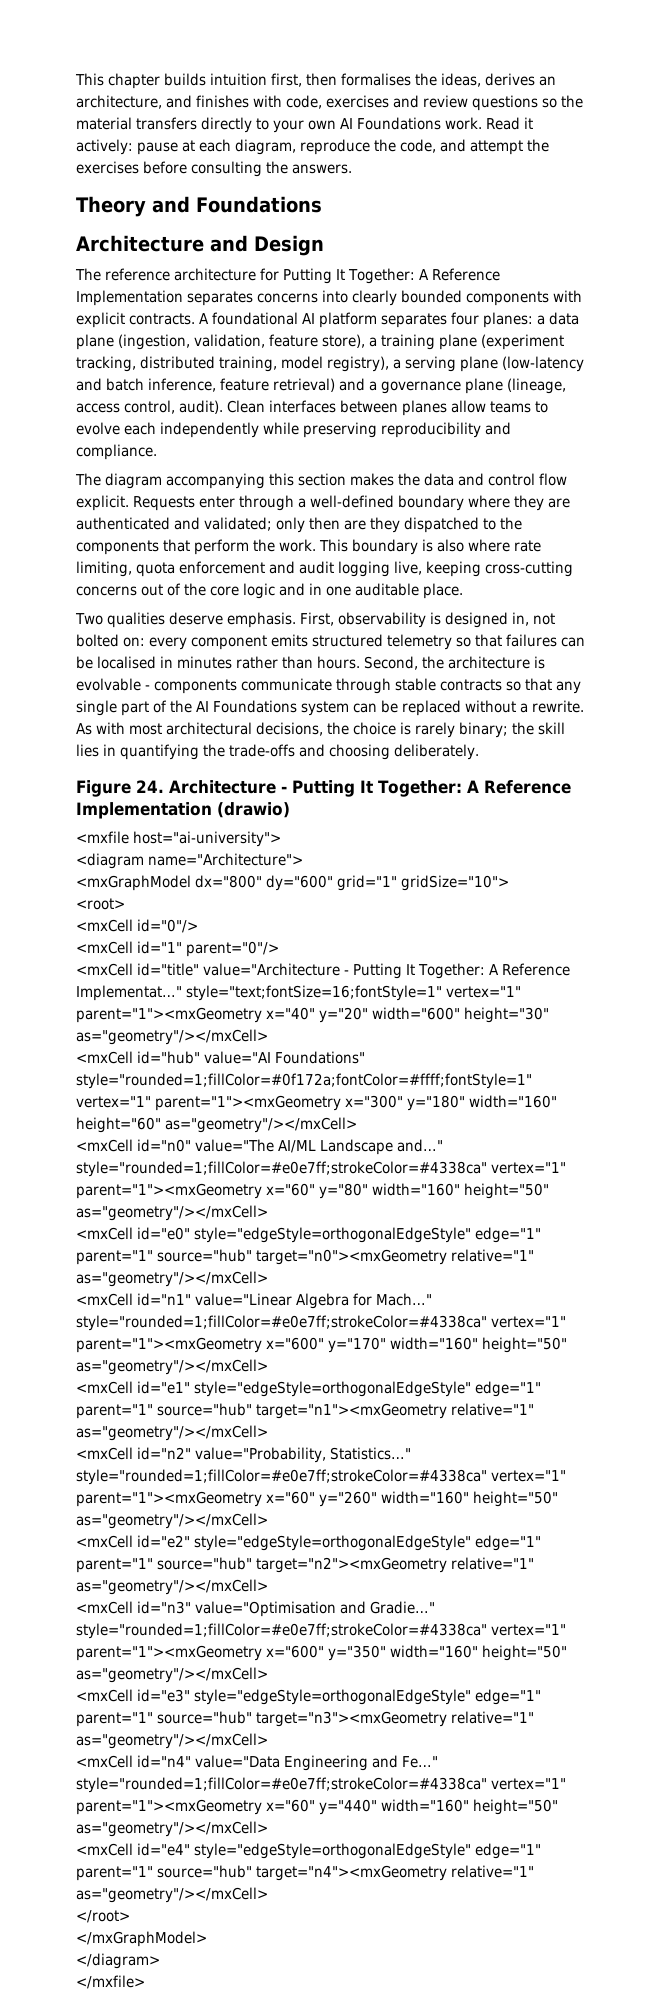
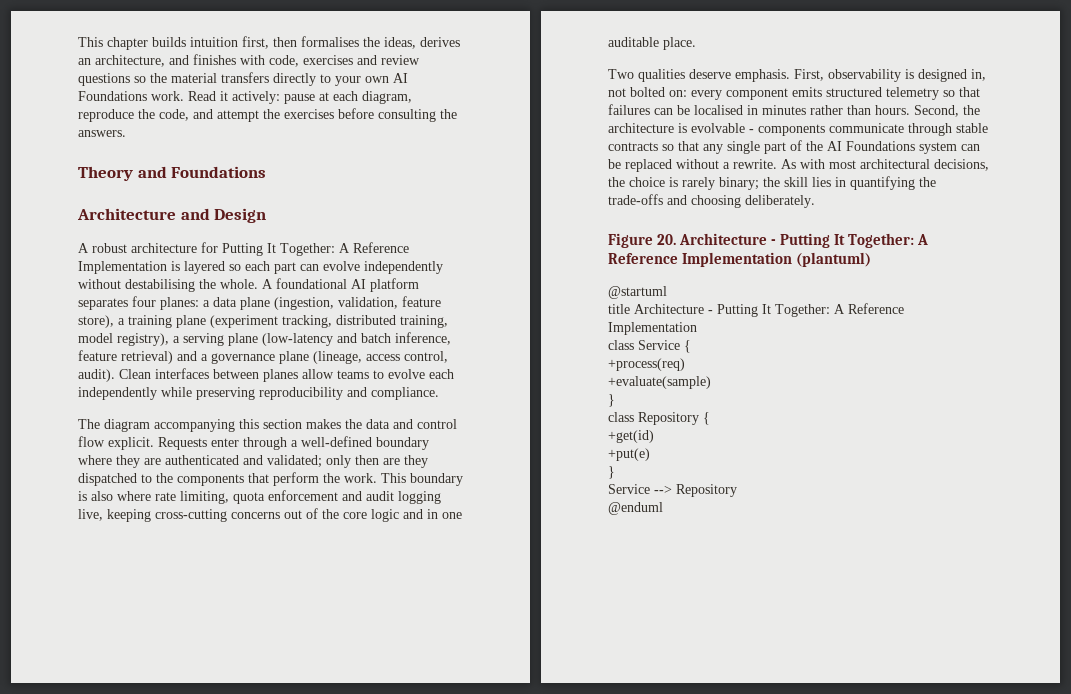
- The reference architecture for Putting It Together: A Reference Implementation separates concerns into clearly bounded components with explicit contracts.
+ A robust architecture for Putting It Together: A Reference Implementation is layered so each part can evolve independently without destabilising the whole.
- Figure 24. Architecture - Putting It Together: A Reference Implementation (drawio)
- <mxfile host="ai-university">
- <diagram name="Architecture">
- <mxGraphModel dx="800" dy="600" grid="1" gridSize="10">
- <root>
- <mxCell id="0"/>
- <mxCell id="1" parent="0"/>
- <mxCell id="title" value="Architecture - Putting It Together: A Reference Implementat…" style="text;fontSize=16;fontStyle=1" vertex="1" parent="1"><mxGeometry x="40" y="20" width="600" height="30" as="geometry"/></mxCell>
- <mxCell id="hub" value="AI Foundations" style="rounded=1;fillColor=#0f172a;fontColor=#ffff;fontStyle=1" vertex="1" parent="1"><mxGeometry x="300" y="180" width="160" height="60" as="geometry"/></mxCell>
- <mxCell id="n0" value="The AI/ML Landscape and…" style="rounded=1;fillColor=#e0e7ff;strokeColor=#4338ca" vertex="1" parent="1"><mxGeometry x="60" y="80" width="160" height="50" as="geometry"/></mxCell>
- <mxCell id="e0" style="edgeStyle=orthogonalEdgeStyle" edge="1" parent="1" source="hub" target="n0"><mxGeometry relative="1" as="geometry"/></mxCell>
- <mxCell id="n1" value="Linear Algebra for Mach…" style="rounded=1;fillColor=#e0e7ff;strokeColor=#4338ca" vertex="1" parent="1"><mxGeometry x="600" y="170" width="160" height="50" as="geometry"/></mxCell>
- <mxCell id="e1" style="edgeStyle=orthogonalEdgeStyle" edge="1" parent="1" source="hub" target="n1"><mxGeometry relative="1" as="geometry"/></mxCell>
- <mxCell id="n2" value="Probability, Statistics…" style="rounded=1;fillColor=#e0e7ff;strokeColor=#4338ca" vertex="1" parent="1"><mxGeometry x="60" y="260" width="160" height="50" as="geometry"/></mxCell>
- <mxCell id="e2" style="edgeStyle=orthogonalEdgeStyle" edge="1" parent="1" source="hub" target="n2"><mxGeometry relative="1" as="geometry"/></mxCell>
- <mxCell id="n3" value="Optimisation and Gradie…" style="rounded=1;fillColor=#e0e7ff;strokeColor=#4338ca" vertex="1" parent="1"><mxGeometry x="600" y="350" width="160" height="50" as="geometry"/></mxCell>
- <mxCell id="e3" style="edgeStyle=orthogonalEdgeStyle" edge="1" parent="1" source="hub" target="n3"><mxGeometry relative="1" as="geometry"/></mxCell>
- <mxCell id="n4" value="Data Engineering and Fe…" style="rounded=1;fillColor=#e0e7ff;strokeColor=#4338ca" vertex="1" parent="1"><mxGeometry x="60" y="440" width="160" height="50" as="geometry"/></mxCell>
- <mxCell id="e4" style="edgeStyle=orthogonalEdgeStyle" edge="1" parent="1" source="hub" target="n4"><mxGeometry relative="1" as="geometry"/></mxCell>
- </root>
- </mxGraphModel>
- </diagram>
- </mxfile>
+ Figure 20. Architecture - Putting It Together: A Reference Implementation (plantuml)
+ @startuml
+ title Architecture - Putting It Together: A Reference Implementation
+ class Service {
+ +process(req)
+ +evaluate(sample)
+ }
+ class Repository {
+ +get(id)
+ +put(e)
+ }
+ Service --> Repository
+ @enduml

